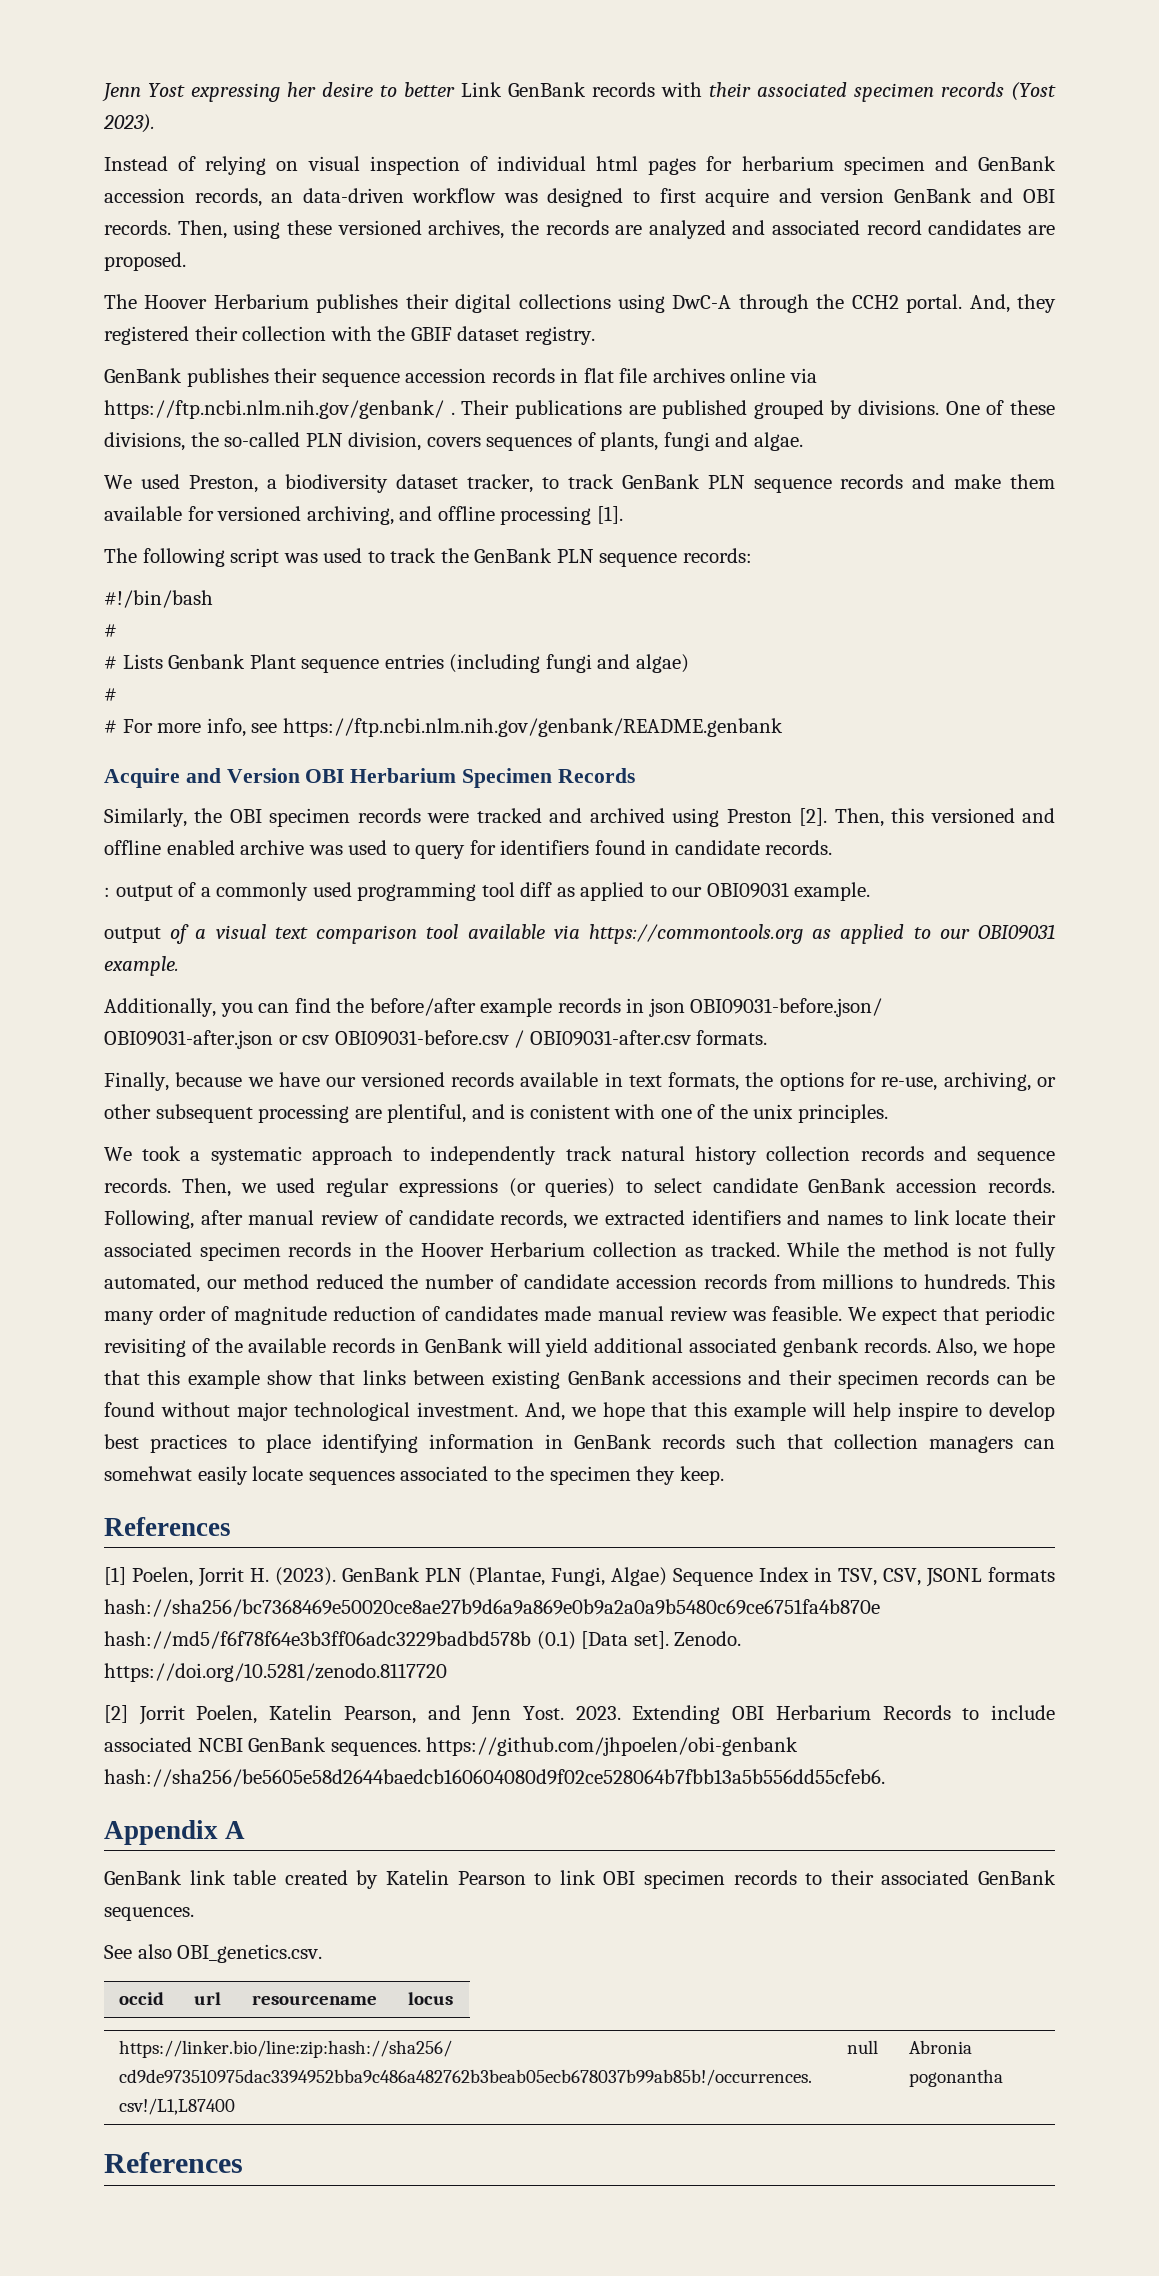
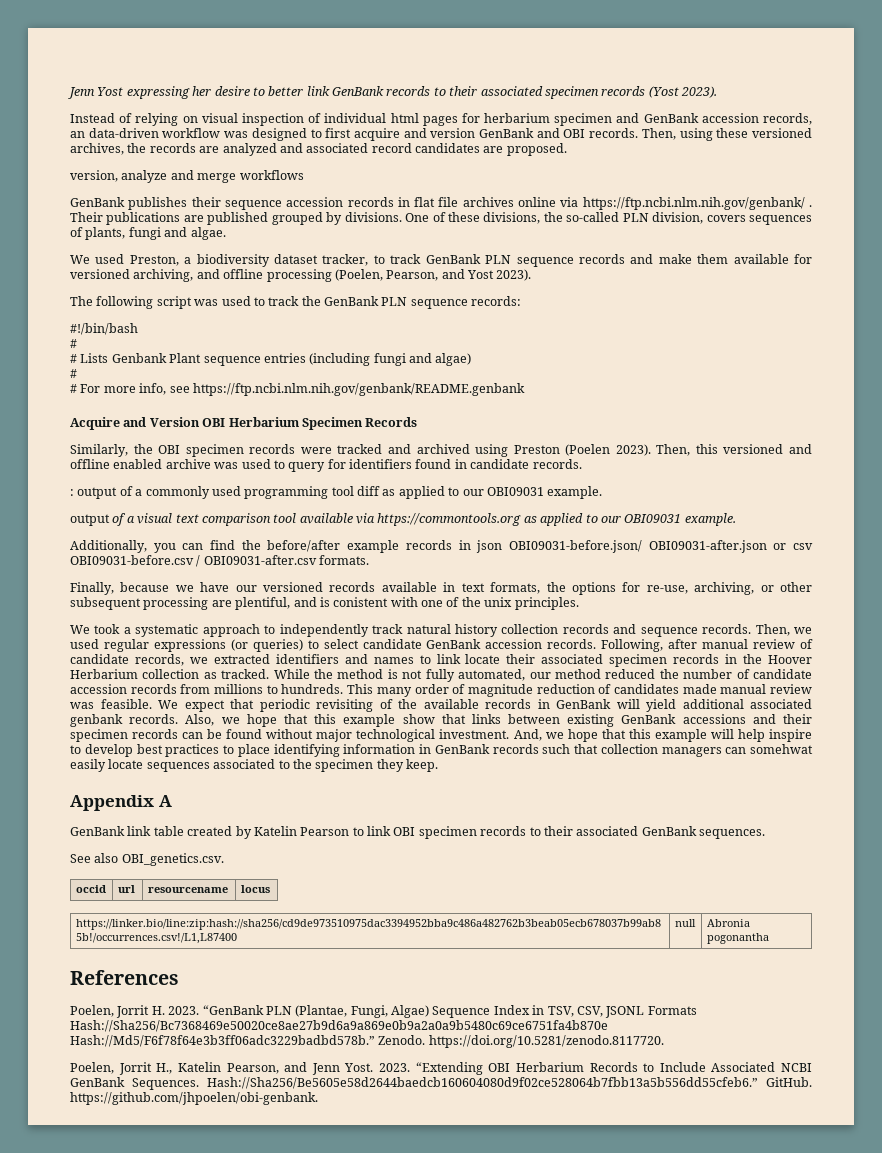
- Jenn Yost expressing her desire to better Link GenBank records with their associated specimen records (Yost 2023).
+ Jenn Yost expressing her desire to better link GenBank records to their associated specimen records (Yost 2023).
- The Hoover Herbarium publishes their digital collections using DwC-A through the CCH2 portal. And, they registered their collection with the GBIF dataset registry.
+ version, analyze and merge workflows
- We used Preston, a biodiversity dataset tracker, to track GenBank PLN sequence records and make them available for versioned archiving, and offline processing [1].
+ We used Preston, a biodiversity dataset tracker, to track GenBank PLN sequence records and make them available for versioned archiving, and offline processing (Poelen, Pearson, and Yost 2023).
- Similarly, the OBI specimen records were tracked and archived using Preston [2].
+ Similarly, the OBI specimen records were tracked and archived using Preston (Poelen 2023).
  And, we hope that this example will help inspire to develop best practices to place identifying information in GenBank records such that collection managers can somehwat easily locate sequences associated to the specimen they keep.
- References
- [1] Poelen, Jorrit H. (2023). GenBank PLN (Plantae, Fungi, Algae) Sequence Index in TSV, CSV, JSONL formats hash://sha256/bc7368469e50020ce8ae27b9d6a9a869e0b9a2a0a9b5480c69ce6751fa4b870e hash://md5/f6f78f64e3b3ff06adc3229badbd578b (0.1) [Data set]. Zenodo. https://doi.org/10.5281/zenodo.8117720
- [2] Jorrit Poelen, Katelin Pearson, and Jenn Yost. 2023. Extending OBI Herbarium Records to include associated NCBI GenBank sequences. https://github.com/jhpoelen/obi-genbank hash://sha256/be5605e58d2644baedcb160604080d9f02ce528064b7fbb13a5b556dd55cfeb6.
+ Poelen, Jorrit H. 2023. “GenBank PLN (Plantae, Fungi, Algae) Sequence Index in TSV, CSV, JSONL Formats Hash://Sha256/Bc7368469e50020ce8ae27b9d6a9a869e0b9a2a0a9b5480c69ce6751fa4b870e Hash://Md5/F6f78f64e3b3ff06adc3229badbd578b.” Zenodo. https://doi.org/10.5281/zenodo.8117720.
+ Poelen, Jorrit H., Katelin Pearson, and Jenn Yost. 2023. “Extending OBI Herbarium Records to Include Associated NCBI GenBank Sequences. Hash://Sha256/Be5605e58d2644baedcb160604080d9f02ce528064b7fbb13a5b556dd55cfeb6.” GitHub. https://github.com/jhpoelen/obi-genbank.

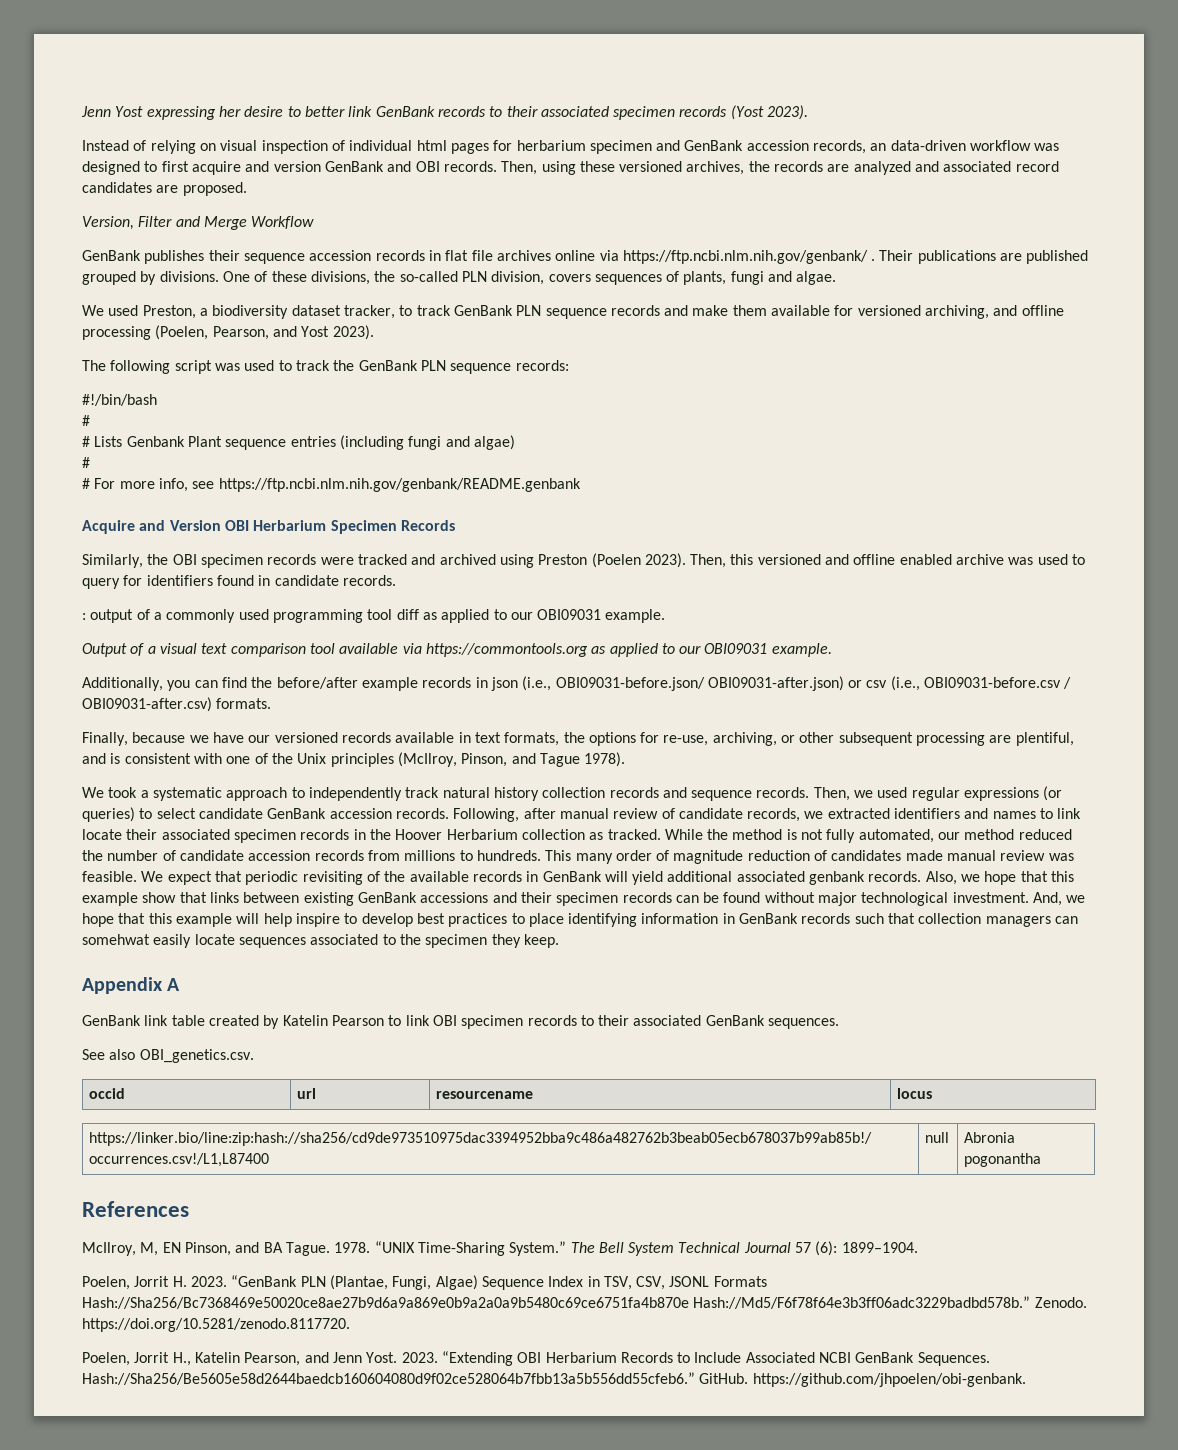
- version, analyze and merge workflows
+ Version, Filter and Merge Workflow
- output of a visual text comparison tool available via https://commontools.org as applied to our OBI09031 example.
+ Output of a visual text comparison tool available via https://commontools.org as applied to our OBI09031 example.
- Additionally, you can find the before/after example records in json OBI09031-before.json/ OBI09031-after.json or csv OBI09031-before.csv / OBI09031-after.csv formats.
+ Additionally, you can find the before/after example records in json (i.e., OBI09031-before.json/ OBI09031-after.json) or csv (i.e., OBI09031-before.csv / OBI09031-after.csv) formats.
- Finally, because we have our versioned records available in text formats, the options for re-use, archiving, or other subsequent processing are plentiful, and is conistent with one of the unix principles.
+ Finally, because we have our versioned records available in text formats, the options for re-use, archiving, or other subsequent processing are plentiful, and is consistent with one of the Unix principles (McIlroy, Pinson, and Tague 1978).
+ McIlroy, M, EN Pinson, and BA Tague. 1978. “UNIX Time-Sharing System.” The Bell System Technical Journal 57 (6): 1899–1904.

